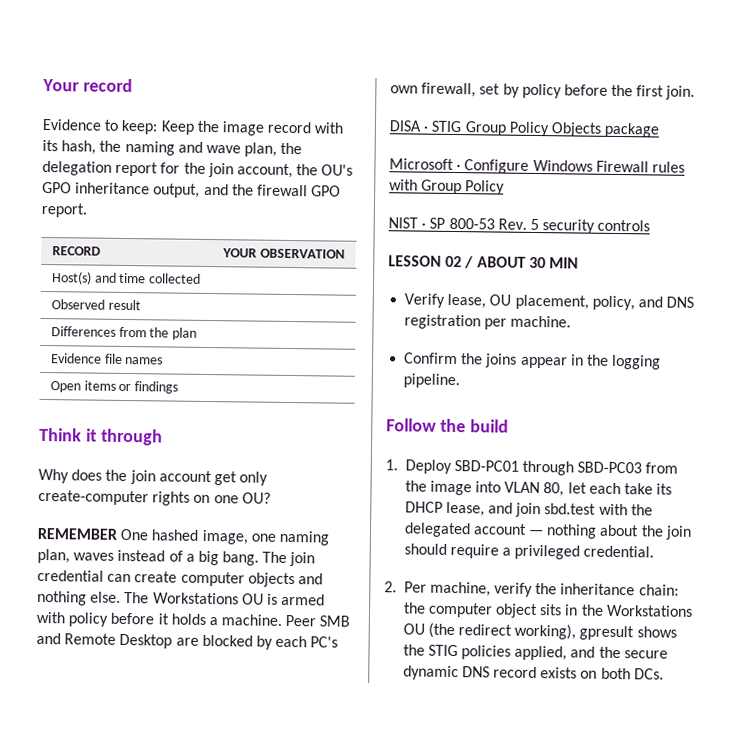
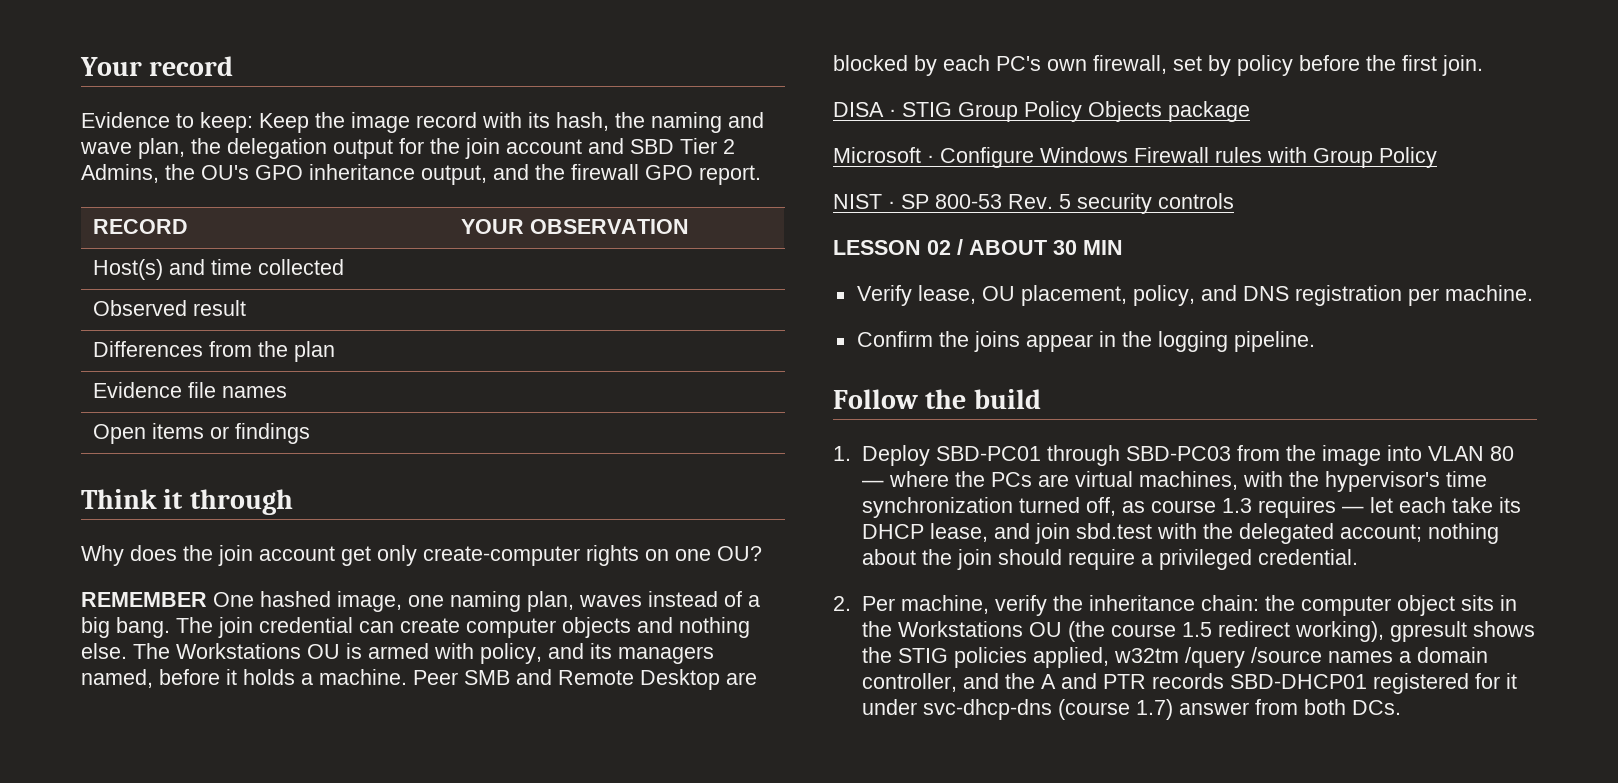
- Evidence to keep: Keep the image record with its hash, the naming and wave plan, the delegation report for the join account, the OU's GPO inheritance output, and the firewall GPO report.
+ Evidence to keep: Keep the image record with its hash, the naming and wave plan, the delegation output for the join account and SBD Tier 2 Admins, the OU's GPO inheritance output, and the firewall GPO report.
- The Workstations OU is armed with policy before it holds a machine.
+ The Workstations OU is armed with policy, and its managers named, before it holds a machine.
- 1. Deploy SBD-PC01 through SBD-PC03 from the image into VLAN 80, let each take its DHCP lease, and join sbd.test with the delegated account — nothing about the join should require a privileged credential.
+ 1. Deploy SBD-PC01 through SBD-PC03 from the image into VLAN 80 — where the PCs are virtual machines, with the hypervisor's time synchronization turned off, as course 1.3 requires — let each take its DHCP lease, and join sbd.test with the delegated account; nothing about the join should require a privileged credential.
- 2. Per machine, verify the inheritance chain: the computer object sits in the Workstations OU (the redirect working), gpresult shows the STIG policies applied, and the secure dynamic DNS record exists on both DCs.
+ 2. Per machine, verify the inheritance chain: the computer object sits in the Workstations OU (the course 1.5 redirect working), gpresult shows the STIG policies applied, w32tm /query /source names a domain controller, and the A and PTR records SBD-DHCP01 registered for it under svc-dhcp-dns (course 1.7) answer from both DCs.

